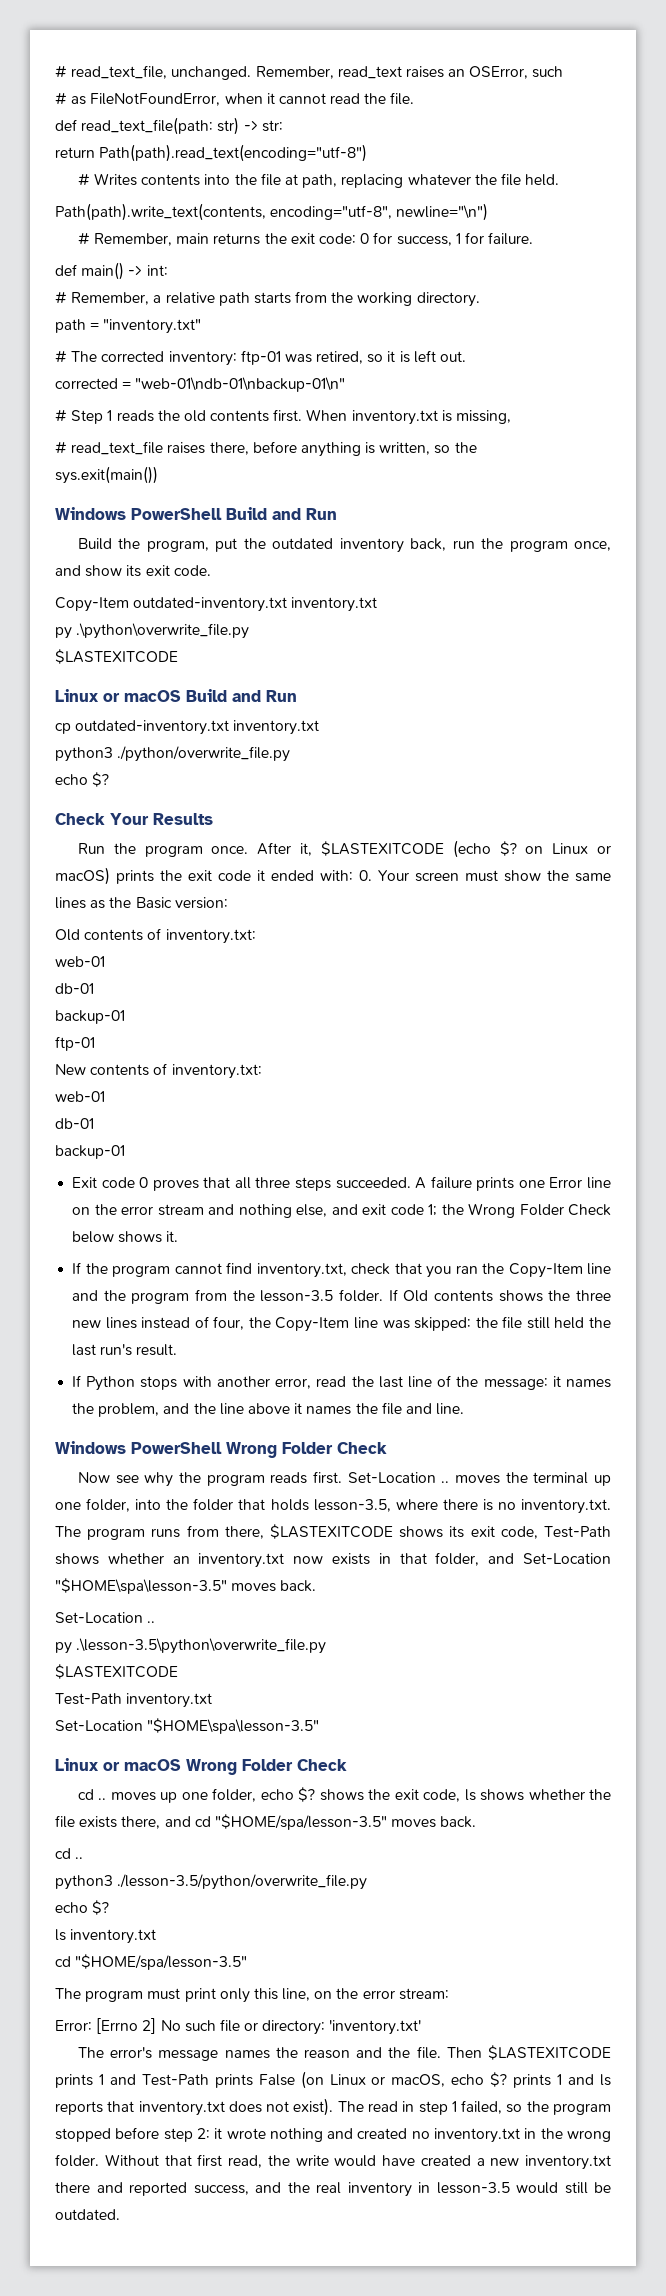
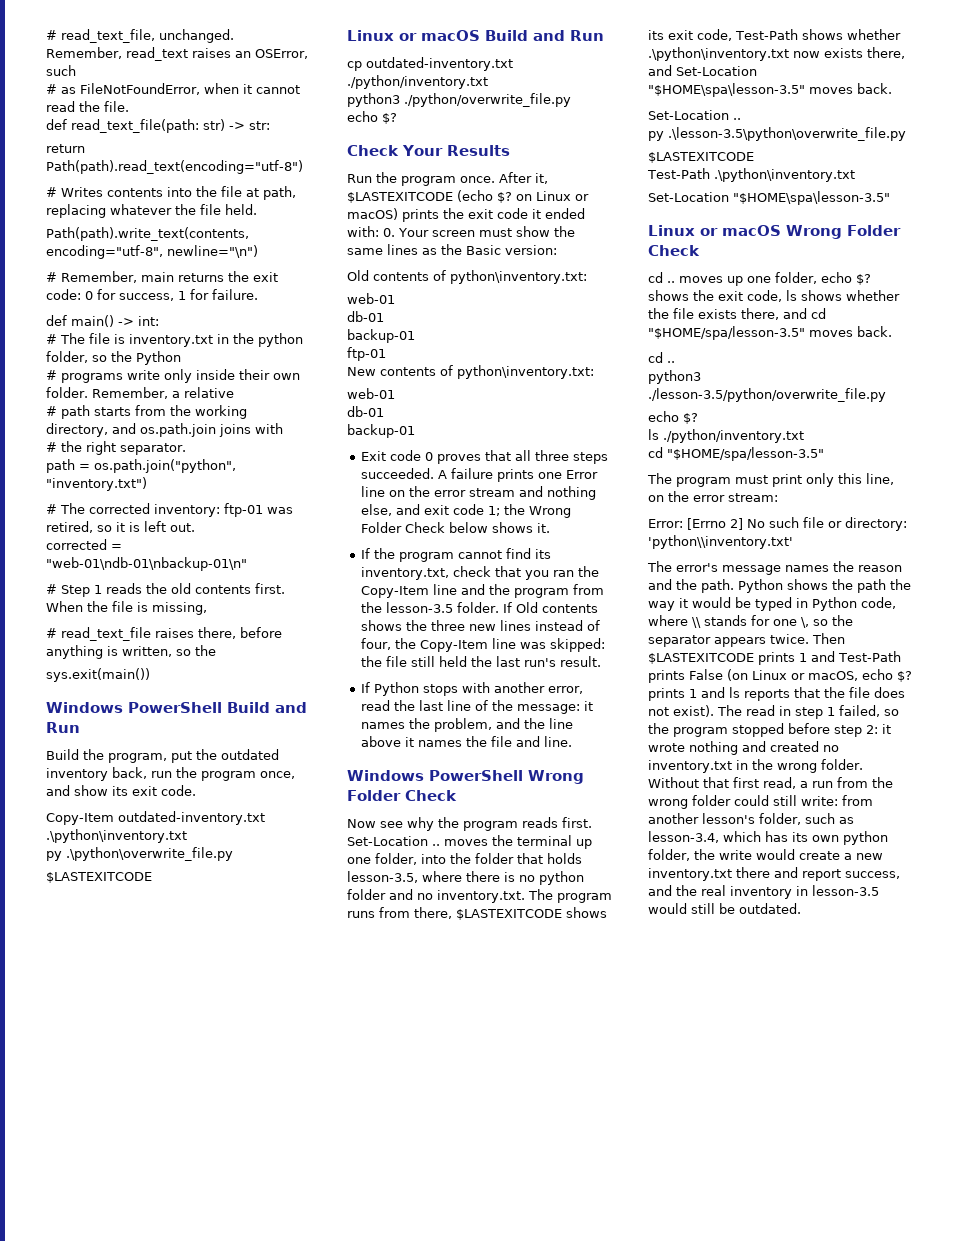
- # Remember, a relative path starts from the working directory.
+ # The file is inventory.txt in the python folder, so the Python
+ # programs write only inside their own folder. Remember, a relative
+ # path starts from the working directory, and os.path.join joins with
+ # the right separator.
- path = "inventory.txt"
+ path = os.path.join("python", "inventory.txt")
- When inventory.txt is missing,
+ When the file is missing,
- Copy-Item outdated-inventory.txt inventory.txt
+ Copy-Item outdated-inventory.txt .\python\inventory.txt
- cp outdated-inventory.txt inventory.txt
+ cp outdated-inventory.txt ./python/inventory.txt
- Old contents of inventory.txt:
+ Old contents of python\inventory.txt:
- New contents of inventory.txt:
+ New contents of python\inventory.txt:
- If the program cannot find inventory.txt, check that you ran the Copy-Item line and the program from the lesson-3.5 folder.
+ If the program cannot find its inventory.txt, check that you ran the Copy-Item line and the program from the lesson-3.5 folder.
- Set-Location .. moves the terminal up one folder, into the folder that holds lesson-3.5, where there is no inventory.txt. The program runs from there, $LASTEXITCODE shows its exit code, Test-Path shows whether an inventory.txt now exists in that folder, and Set-Location "$HOME\spa\lesson-3.5" moves back.
+ Set-Location .. moves the terminal up one folder, into the folder that holds lesson-3.5, where there is no python folder and no inventory.txt. The program runs from there, $LASTEXITCODE shows its exit code, Test-Path shows whether .\python\inventory.txt now exists there, and Set-Location "$HOME\spa\lesson-3.5" moves back.
- Test-Path inventory.txt
+ Test-Path .\python\inventory.txt
- ls inventory.txt
+ ls ./python/inventory.txt
- Error: [Errno 2] No such file or directory: 'inventory.txt'
+ Error: [Errno 2] No such file or directory: 'python\\inventory.txt'
- The error's message names the reason and the file.
+ The error's message names the reason and the path. Python shows the path the way it would be typed in Python code, where \\ stands for one \, so the separator appears twice.
- Then $LASTEXITCODE prints 1 and Test-Path prints False (on Linux or macOS, echo $? prints 1 and ls reports that inventory.txt does not exist).
+ Then $LASTEXITCODE prints 1 and Test-Path prints False (on Linux or macOS, echo $? prints 1 and ls reports that the file does not exist).
- Without that first read, the write would have created a new inventory.txt there and reported success, and the real inventory in lesson-3.5 would still be outdated.
+ Without that first read, a run from the wrong folder could still write: from another lesson's folder, such as lesson-3.4, which has its own python folder, the write would create a new inventory.txt there and report success, and the real inventory in lesson-3.5 would still be outdated.

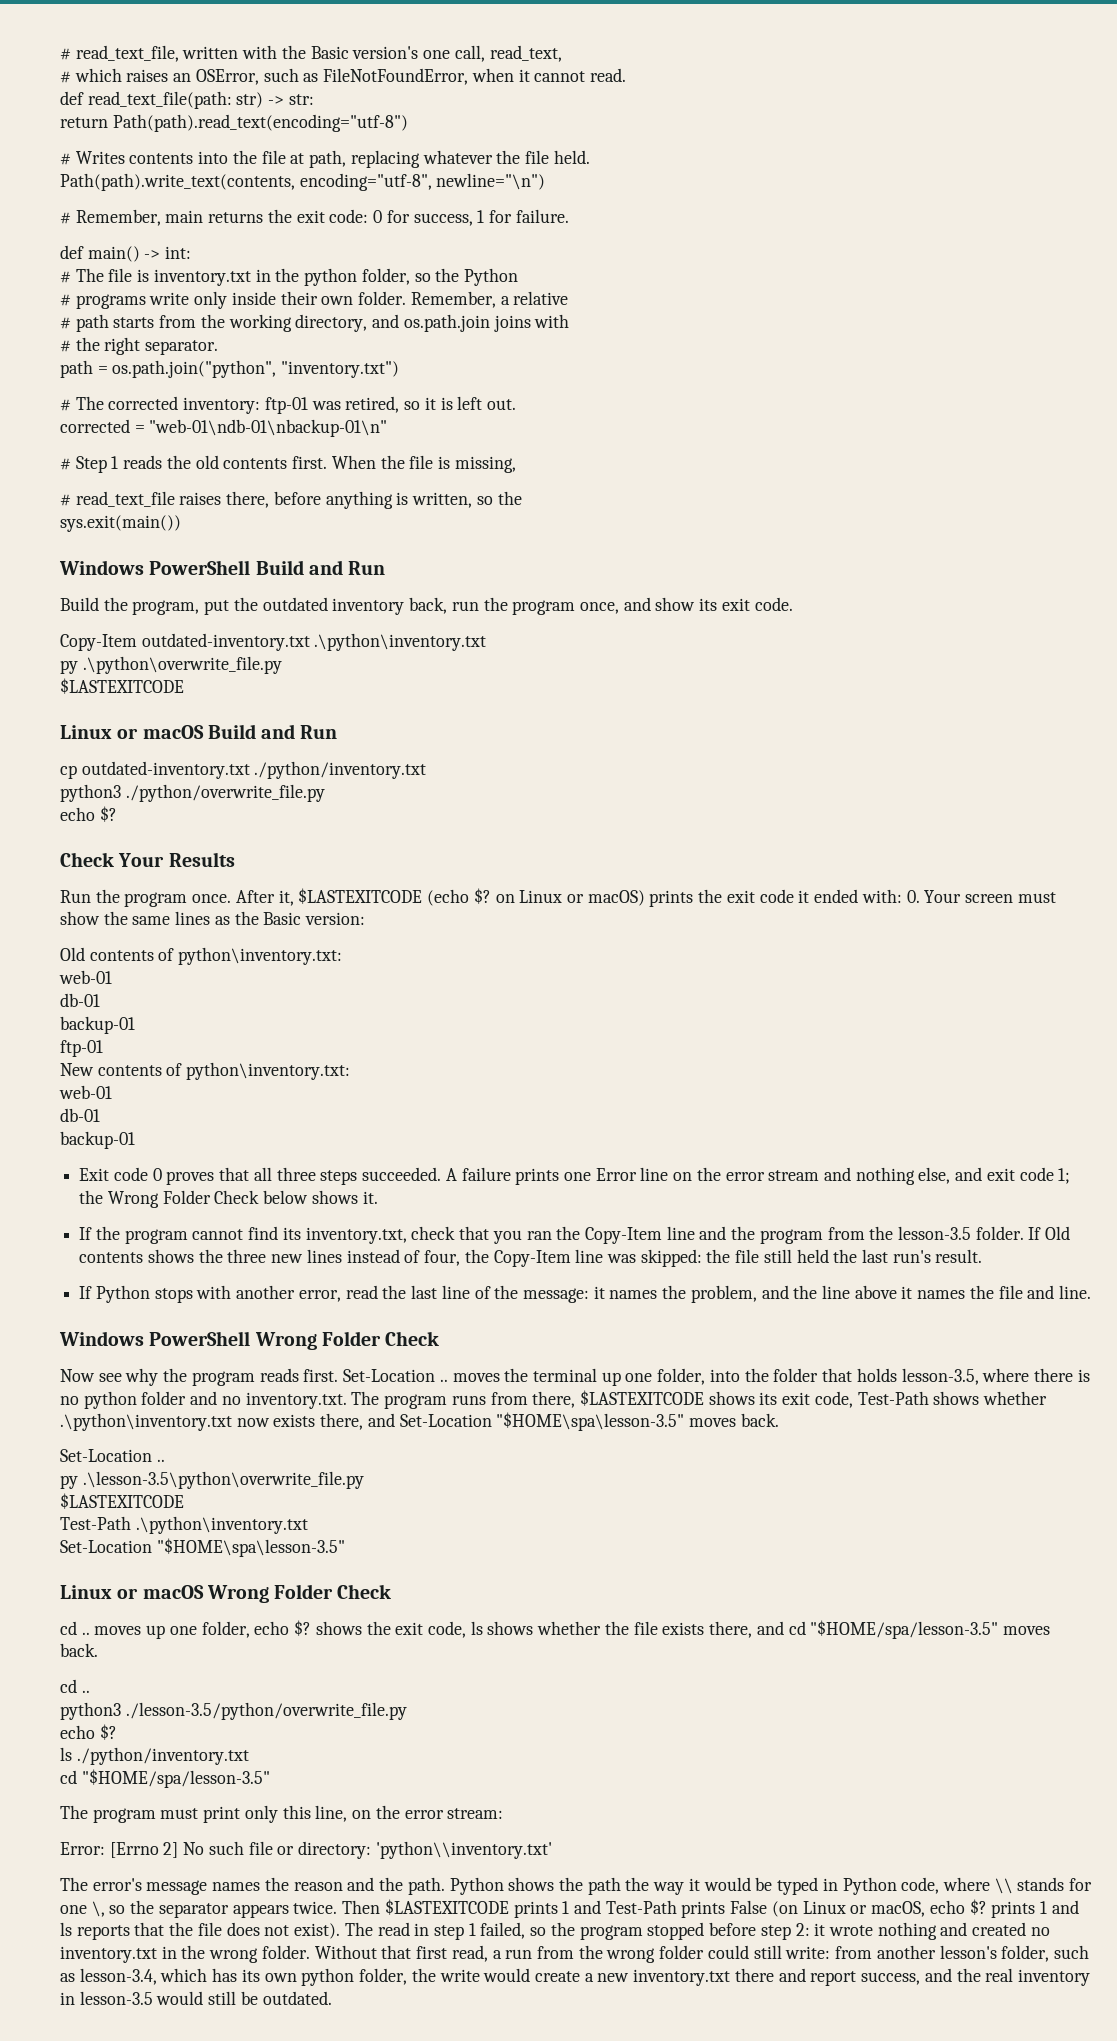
- # read_text_file, unchanged. Remember, read_text raises an OSError, such
- # as FileNotFoundError, when it cannot read the file.
+ # read_text_file, written with the Basic version's one call, read_text,
+ # which raises an OSError, such as FileNotFoundError, when it cannot read.

